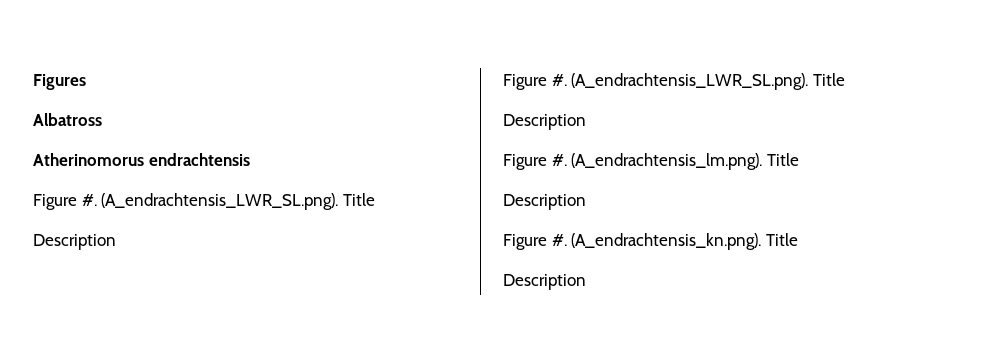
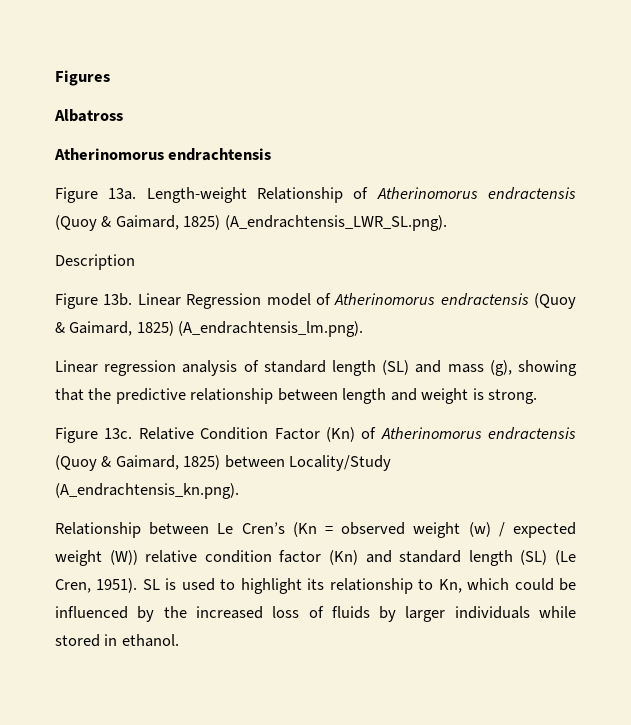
  Atherinomorus endrachtensis
- Figure #. (A_endrachtensis_LWR_SL.png). Title
+ Figure 13a. Length-weight Relationship of Atherinomorus endractensis (Quoy & Gaimard, 1825) (A_endrachtensis_LWR_SL.png).
  Description
- Figure #. (A_endrachtensis_LWR_SL.png). Title
- Description
- Figure #. (A_endrachtensis_lm.png). Title
- Description
- Figure #. (A_endrachtensis_kn.png). Title
- Description
+ Figure 13b. Linear Regression model of Atherinomorus endractensis (Quoy & Gaimard, 1825) (A_endrachtensis_lm.png).
+ Linear regression analysis of standard length (SL) and mass (g), showing that the predictive relationship between length and weight is strong.
+ Figure 13c. Relative Condition Factor (Kn) of Atherinomorus endractensis (Quoy & Gaimard, 1825) between Locality/Study (A_endrachtensis_kn.png).
+ Relationship between Le Cren’s (Kn = observed weight (w) / expected weight (W)) relative condition factor (Kn) and standard length (SL) (Le Cren, 1951). SL is used to highlight its relationship to Kn, which could be influenced by the increased loss of fluids by larger individuals while stored in ethanol.

